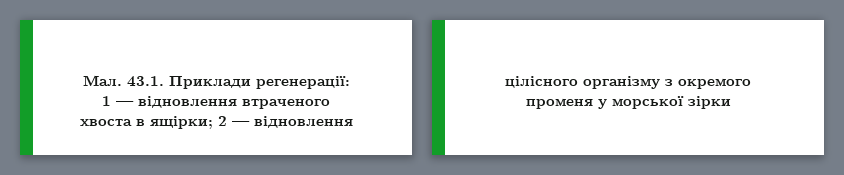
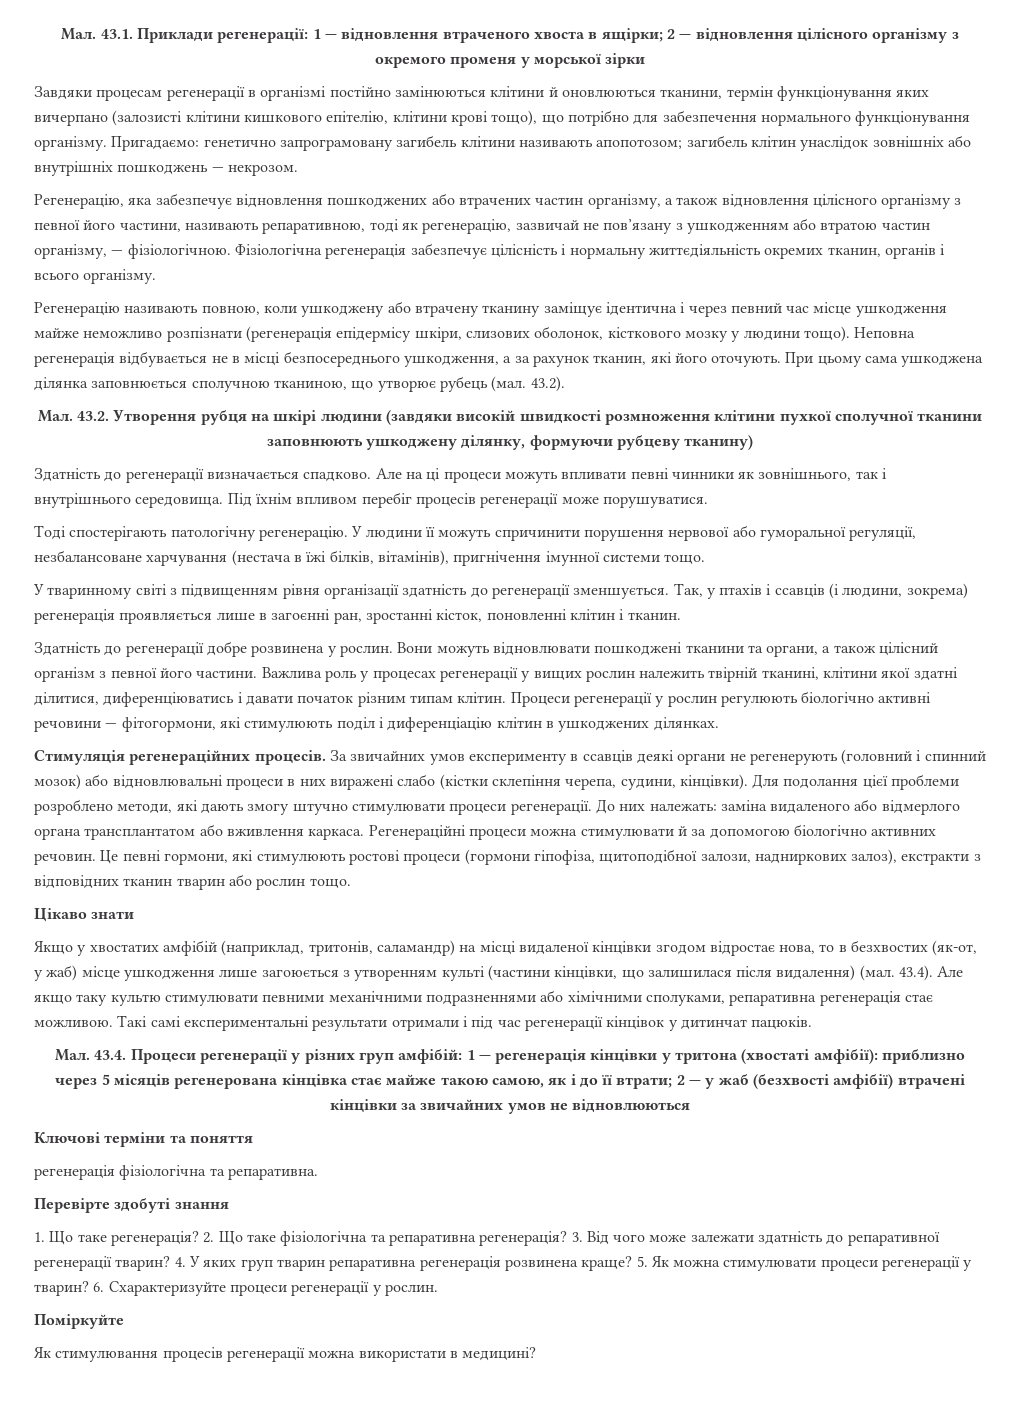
+ Завдяки процесам регенерації в організмі постійно замінюються клітини й оновлюються тканини, термін функціонування яких вичерпано (залозисті клітини кишкового епітелію, клітини крові тощо), що потрібно для забезпечення нормального функціонування організму. Пригадаємо: генетично запрограмовану загибель клітини називають апопотозом; загибель клітин унаслідок зовнішніх або внутрішніх пошкоджень — некрозом.
+ Регенерацію, яка забезпечує відновлення пошкоджених або втрачених частин організму, а також відновлення цілісного організму з певної його частини, називають репаративною, тоді як регенерацію, зазвичай не пов’язану з ушкодженням або втратою частин організму, — фізіологічною. Фізіологічна регенерація забезпечує цілісність і нормальну життєдіяльність окремих тканин, органів і всього організму.
+ Регенерацію називають повною, коли ушкоджену або втрачену тканину заміщує ідентична і через певний час місце ушкодження майже неможливо розпізнати (регенерація епідермісу шкіри, слизових оболонок, кісткового мозку у людини тощо). Неповна регенерація відбувається не в місці безпосереднього ушкодження, а за рахунок тканин, які його оточують. При цьому сама ушкоджена ділянка заповнюється сполучною тканиною, що утворює рубець (мал. 43.2).
+ Мал. 43.2. Утворення рубця на шкірі людини (завдяки високій швидкості розмноження клітини пухкої сполучної тканини заповнюють ушкоджену ділянку, формуючи рубцеву тканину)
+ Здатність до регенерації визначається спадково. Але на ці процеси можуть впливати певні чинники як зовнішнього, так і внутрішнього середовища. Під їхнім впливом перебіг процесів регенерації може порушуватися.
+ Тоді спостерігають патологічну регенерацію. У людини її можуть спричинити порушення нервової або гуморальної регуляції, незбалансоване харчування (нестача в їжі білків, вітамінів), пригнічення імунної системи тощо.
+ У тваринному світі з підвищенням рівня організації здатність до регенерації зменшується. Так, у птахів і ссавців (і людини, зокрема) регенерація проявляється лише в загоєнні ран, зростанні кісток, поновленні клітин і тканин.
+ Здатність до регенерації добре розвинена у рослин. Вони можуть відновлювати пошкоджені тканини та органи, а також цілісний організм з певної його частини. Важлива роль у процесах регенерації у вищих рослин належить твірній тканині, клітини якої здатні ділитися, диференціюватись і давати початок різним типам клітин. Процеси регенерації у рослин регулюють біологічно активні речовини — фітогормони, які стимулюють поділ і диференціацію клітин в ушкоджених ділянках.
+ Стимуляція регенераційних процесів. За звичайних умов експерименту в ссавців деякі органи не регенерують (головний і спинний мозок) або відновлювальні процеси в них виражені слабо (кістки склепіння черепа, судини, кінцівки). Для подолання цієї проблеми розроблено методи, які дають змогу штучно стимулювати процеси регенерації. До них належать: заміна видаленого або відмерлого органа трансплантатом або вживлення каркаса. Регенераційні процеси можна стимулювати й за допомогою біологічно активних речовин. Це певні гормони, які стимулюють ростові процеси (гормони гіпофіза, щитоподібної залози, надниркових залоз), екстракти з відповідних тканин тварин або рослин тощо.
+ Цікаво знати
+ Якщо у хвостатих амфібій (наприклад, тритонів, саламандр) на місці видаленої кінцівки згодом відростає нова, то в безхвостих (як-от, у жаб) місце ушкодження лише загоюється з утворенням культі (частини кінцівки, що залишилася після видалення) (мал. 43.4). Але якщо таку культю стимулювати певними механічними подразненнями або хімічними сполуками, репаративна регенерація стає можливою. Такі самі експериментальні результати отримали і під час регенерації кінцівок у дитинчат пацюків.
+ Мал. 43.4. Процеси регенерації у різних груп амфібій: 1 — регенерація кінцівки у тритона (хвостаті амфібії): приблизно через 5 місяців регенерована кінцівка стає майже такою самою, як і до її втрати; 2 — у жаб (безхвості амфібії) втрачені кінцівки за звичайних умов не відновлюються
+ Ключові терміни та поняття
+ регенерація фізіологічна та репаративна.
+ Перевірте здобуті знання
+ 1. Що таке регенерація? 2. Що таке фізіологічна та репаративна регенерація? 3. Від чого може залежати здатність до репаративної регенерації тварин? 4. У яких груп тварин репаративна регенерація розвинена краще? 5. Як можна стимулювати процеси регенерації у тварин? 6. Схарактеризуйте процеси регенерації у рослин.
+ Поміркуйте
+ Як стимулювання процесів регенерації можна використати в медицині?

